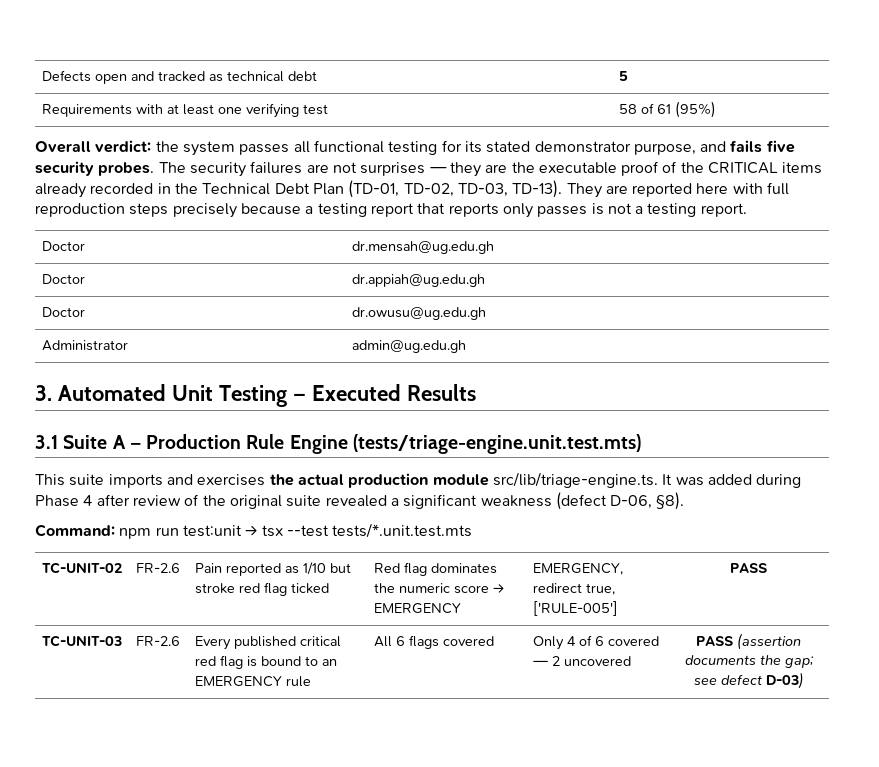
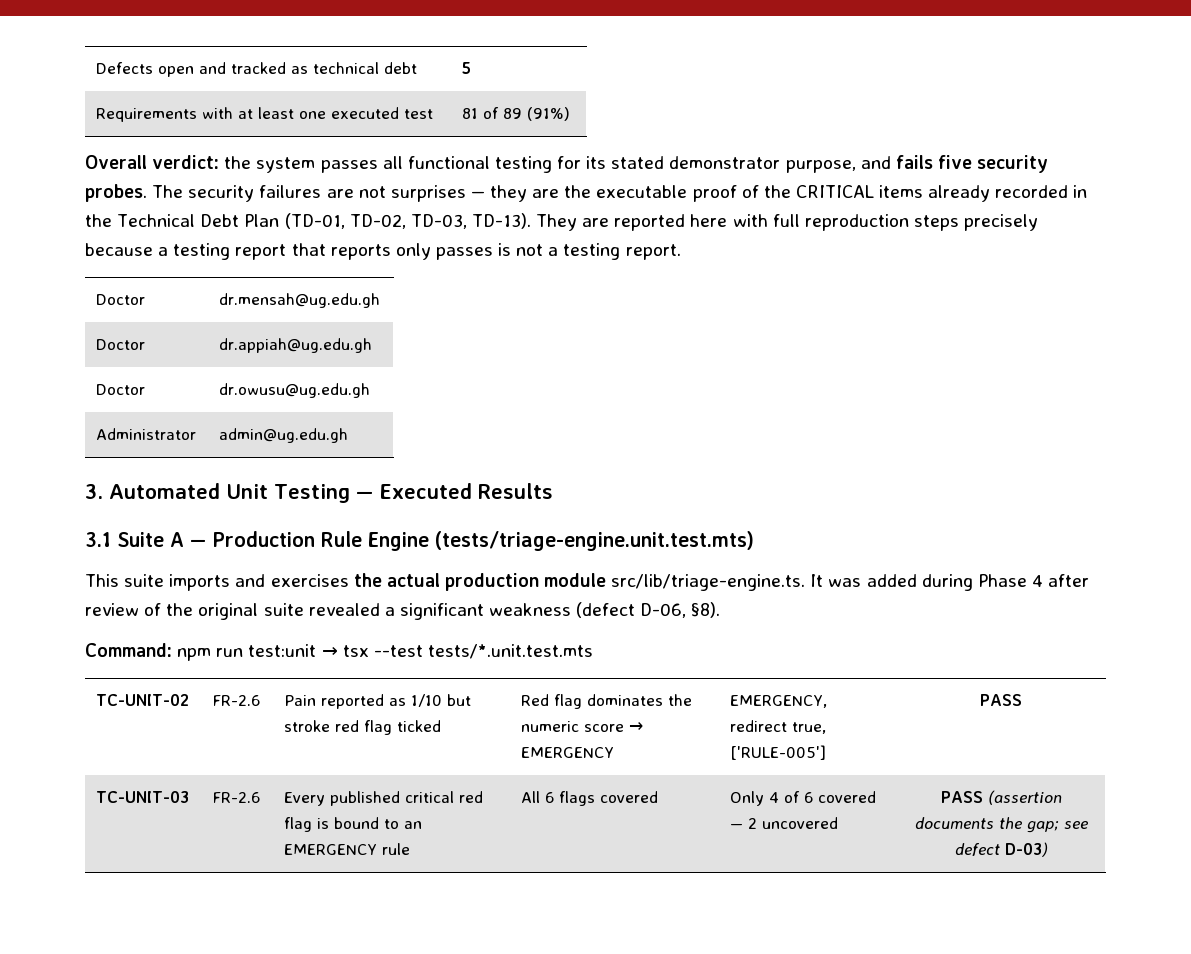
- Requirements with at least one verifying test | 58 of 61 (95%)
+ Requirements with at least one executed test | 81 of 89 (91%)

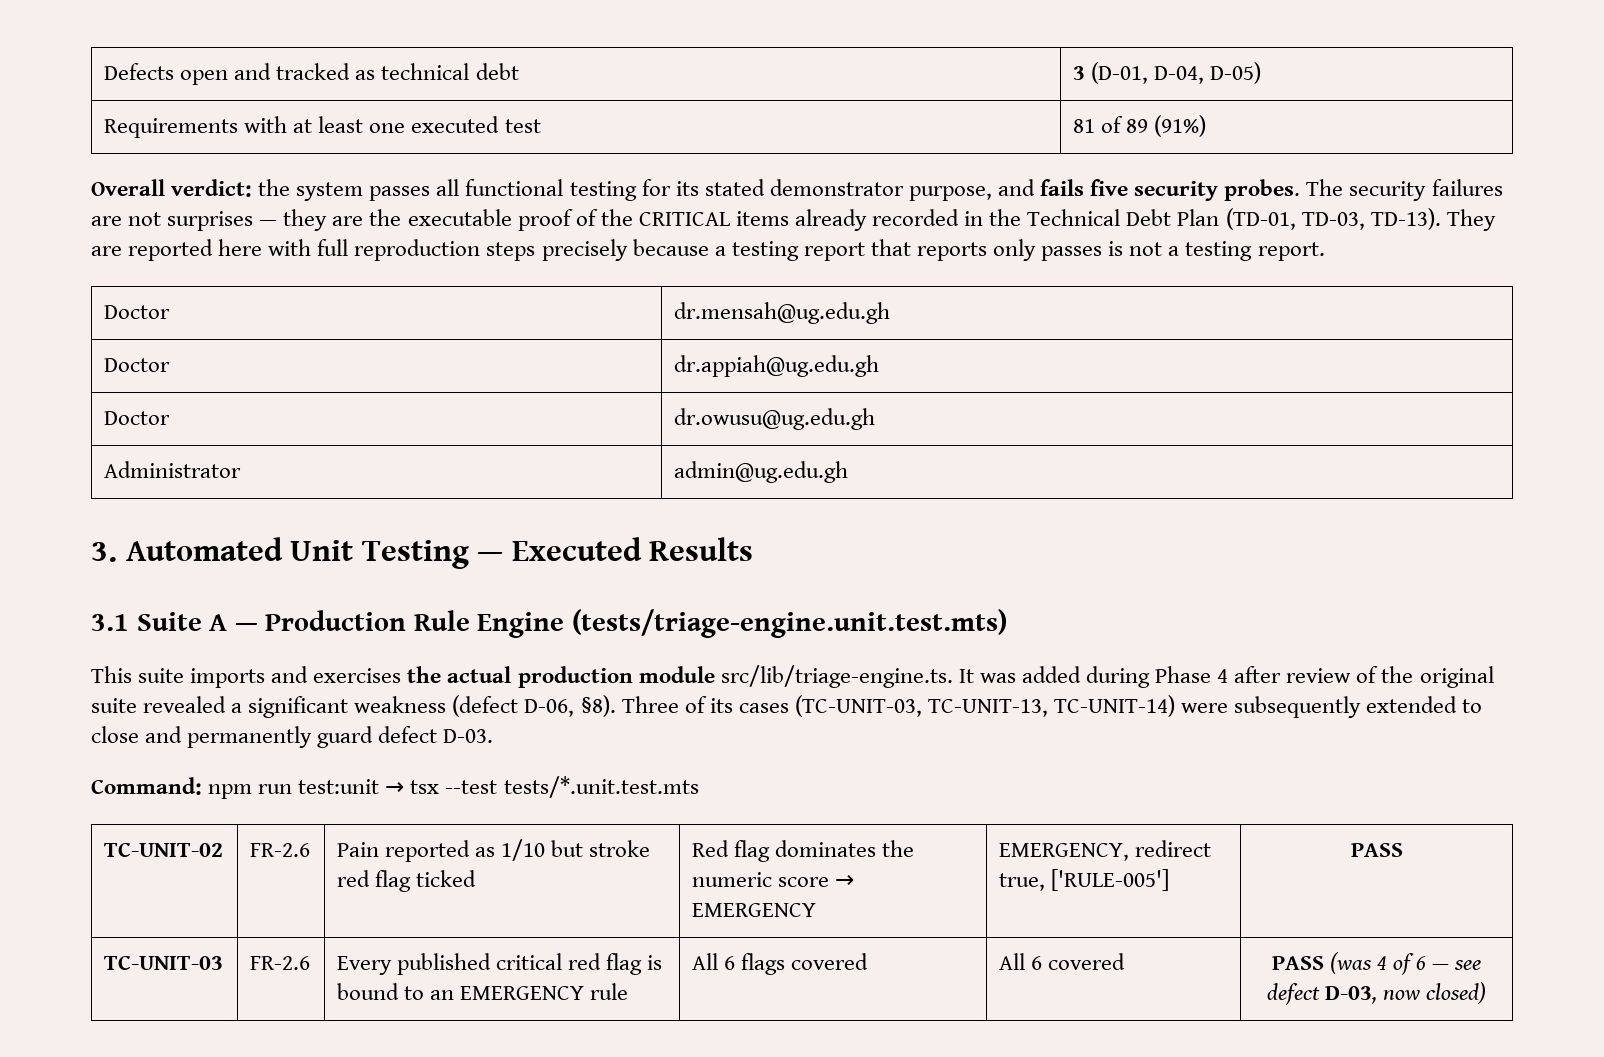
- Defects open and tracked as technical debt | 5
+ Defects open and tracked as technical debt | 3 (D-01, D-04, D-05)
- The security failures are not surprises — they are the executable proof of the CRITICAL items already recorded in the Technical Debt Plan (TD-01, TD-02, TD-03, TD-13).
+ The security failures are not surprises — they are the executable proof of the CRITICAL items already recorded in the Technical Debt Plan (TD-01, TD-03, TD-13).
+ Three of its cases (TC-UNIT-03, TC-UNIT-13, TC-UNIT-14) were subsequently extended to close and permanently guard defect D-03.
- TC-UNIT-03 | FR-2.6 | Every published critical red flag is bound to an EMERGENCY rule | All 6 flags covered | Only 4 of 6 covered — 2 uncovered | PASS (assertion documents the gap; see defect D-03)
+ TC-UNIT-03 | FR-2.6 | Every published critical red flag is bound to an EMERGENCY rule | All 6 flags covered | All 6 covered | PASS (was 4 of 6 — see defect D-03, now closed)

